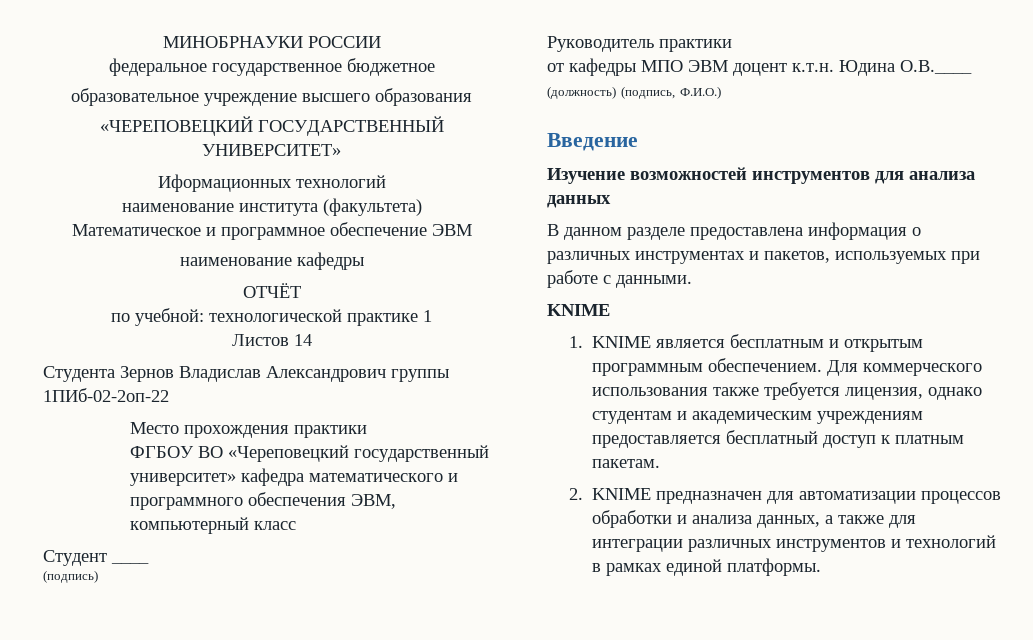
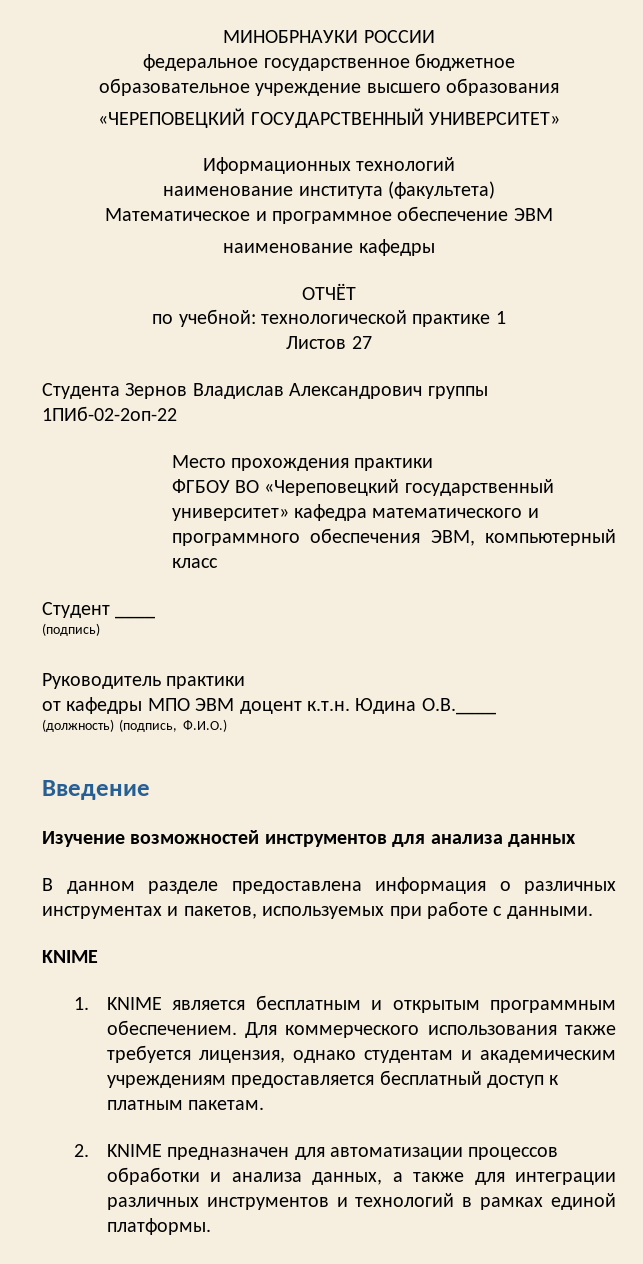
- Листов 14
+ Листов 27

